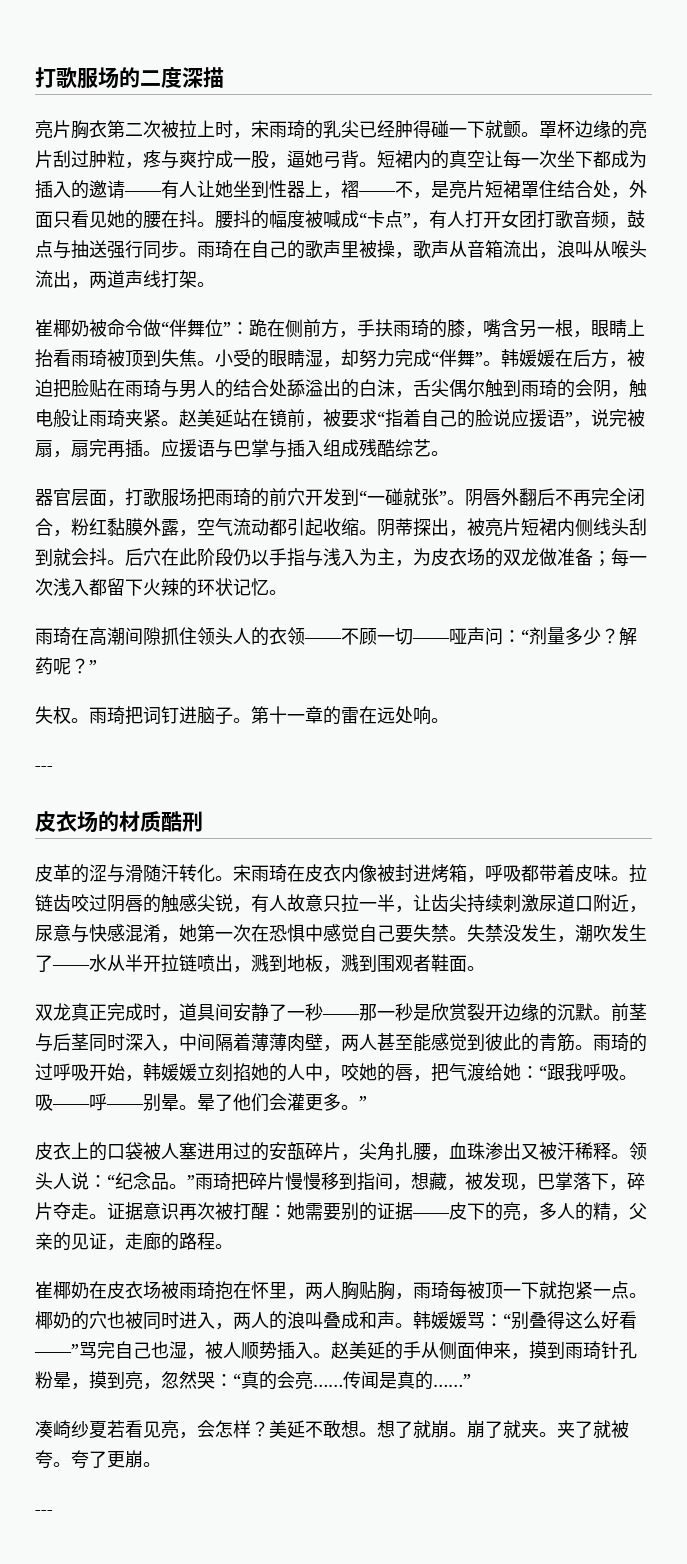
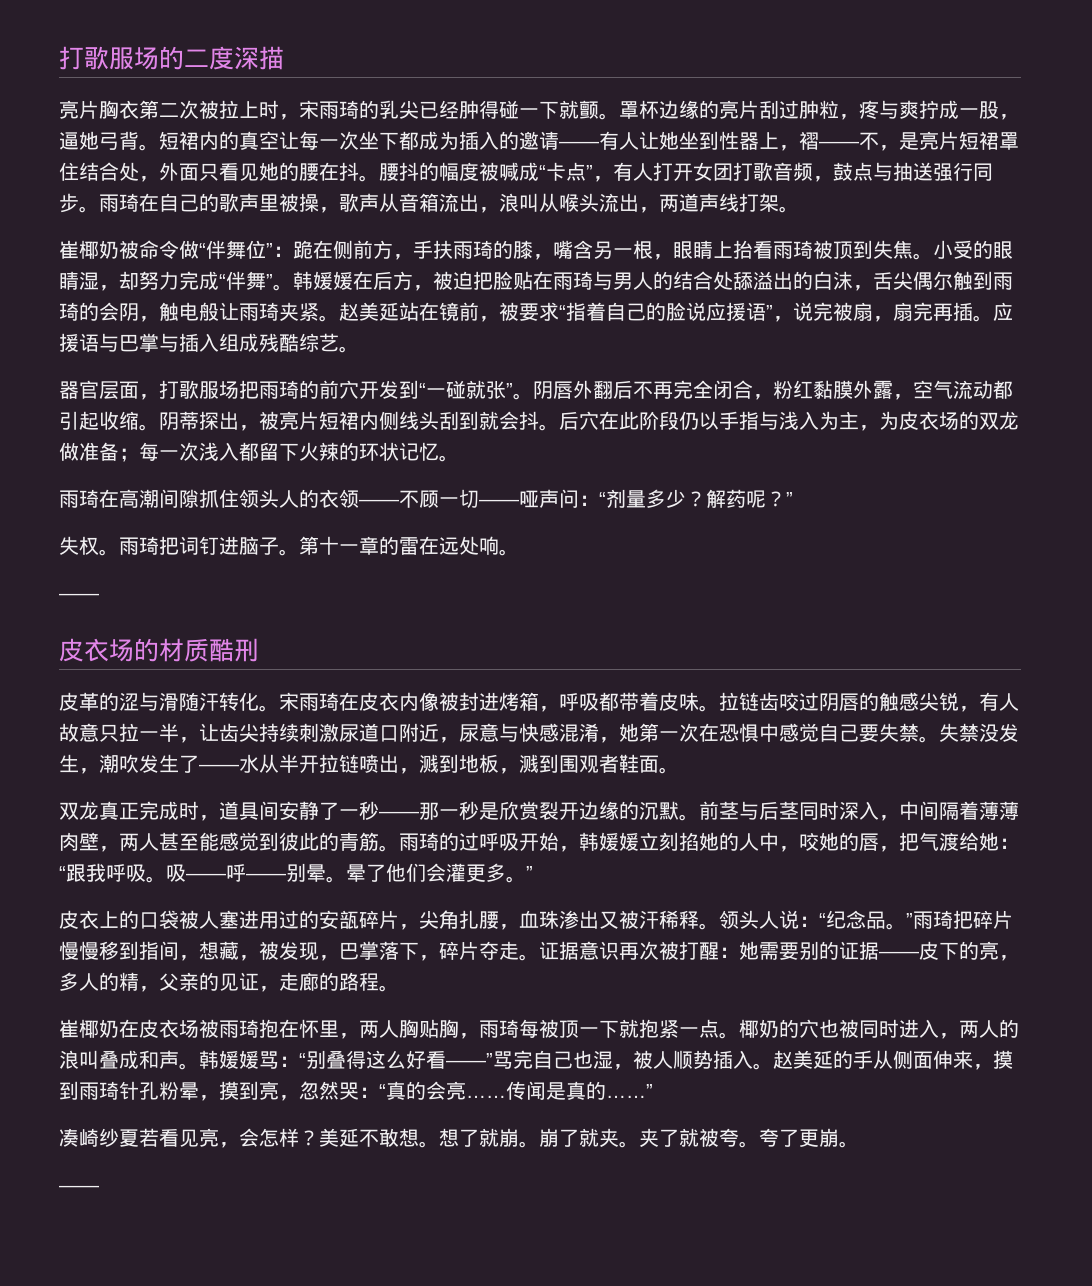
  第十一章的雷在远处响。
- ---
+ ——
  夸了更崩。
- ---
+ ——

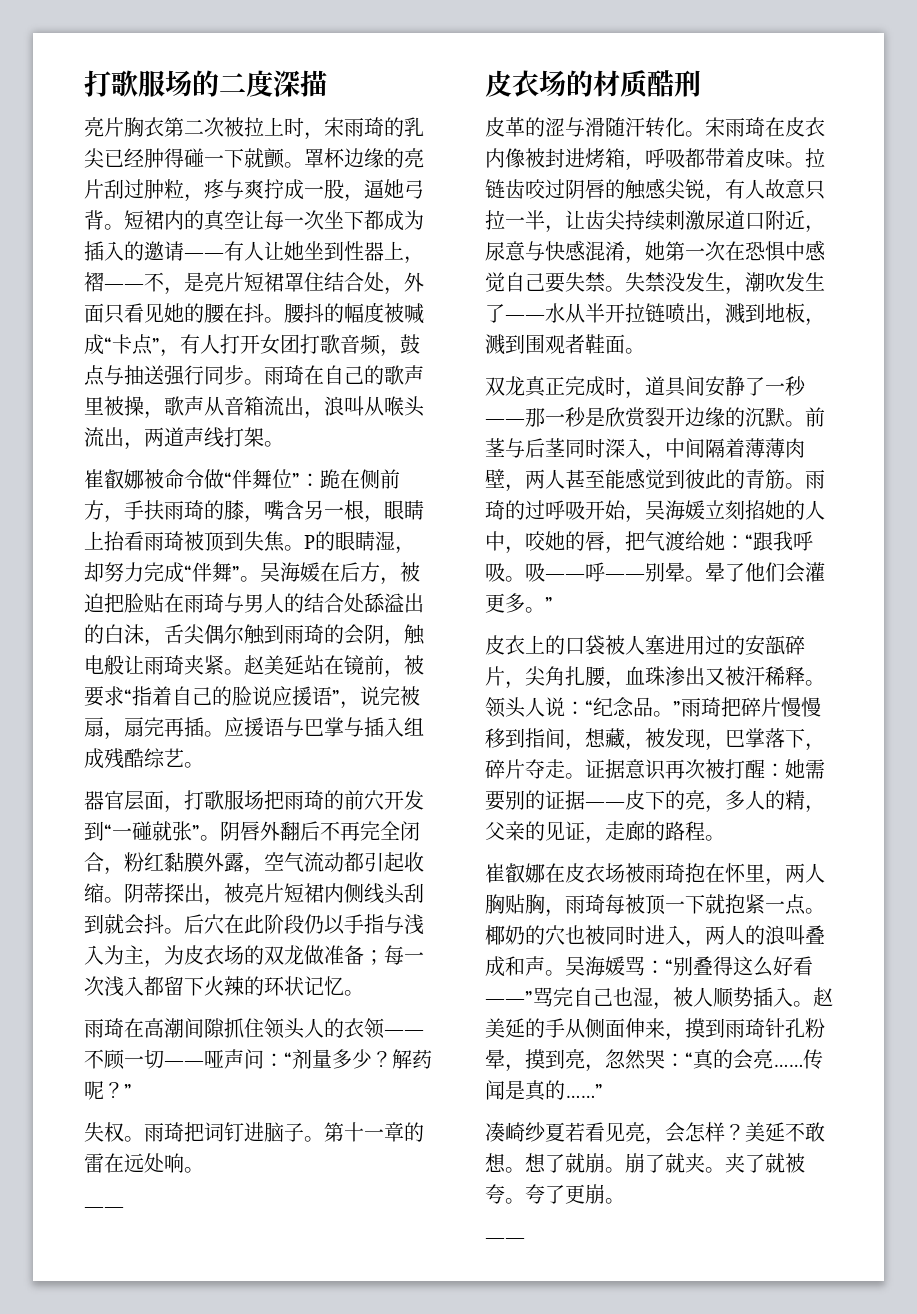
- 崔椰奶被命令做“伴舞位”：跪在侧前方，手扶雨琦的膝，嘴含另一根，眼睛上抬看雨琦被顶到失焦。
+ 崔叡娜被命令做“伴舞位”：跪在侧前方，手扶雨琦的膝，嘴含另一根，眼睛上抬看雨琦被顶到失焦。
- 小受的眼睛湿，却努力完成“伴舞”。
+ P的眼睛湿，却努力完成“伴舞”。
- 韩媛媛在后方，被迫把脸贴在雨琦与男人的结合处舔溢出的白沫，舌尖偶尔触到雨琦的会阴，触电般让雨琦夹紧。
+ 吴海媛在后方，被迫把脸贴在雨琦与男人的结合处舔溢出的白沫，舌尖偶尔触到雨琦的会阴，触电般让雨琦夹紧。
- 雨琦的过呼吸开始，韩媛媛立刻掐她的人中，咬她的唇，把气渡给她：“跟我呼吸。
+ 雨琦的过呼吸开始，吴海媛立刻掐她的人中，咬她的唇，把气渡给她：“跟我呼吸。
- 崔椰奶在皮衣场被雨琦抱在怀里，两人胸贴胸，雨琦每被顶一下就抱紧一点。
+ 崔叡娜在皮衣场被雨琦抱在怀里，两人胸贴胸，雨琦每被顶一下就抱紧一点。
- 韩媛媛骂：“别叠得这么好看——”骂完自己也湿，被人顺势插入。
+ 吴海媛骂：“别叠得这么好看——”骂完自己也湿，被人顺势插入。

